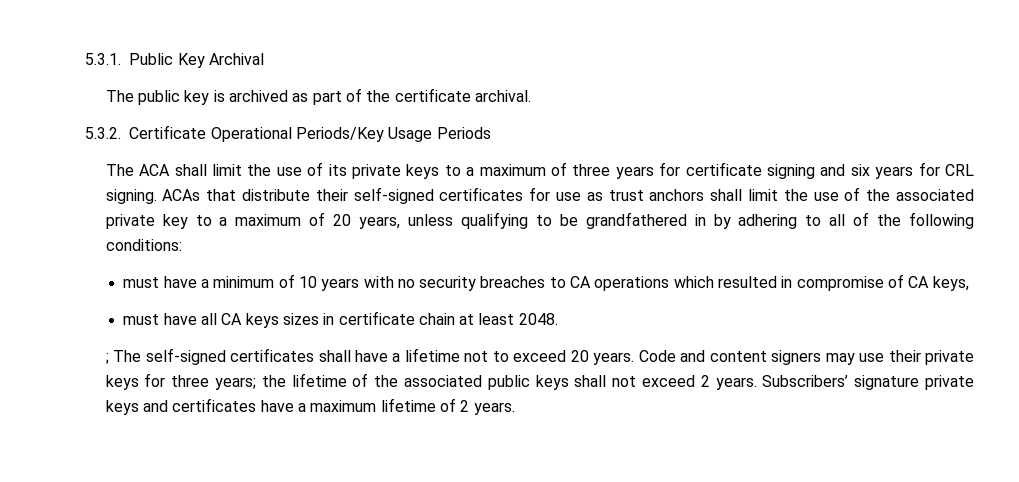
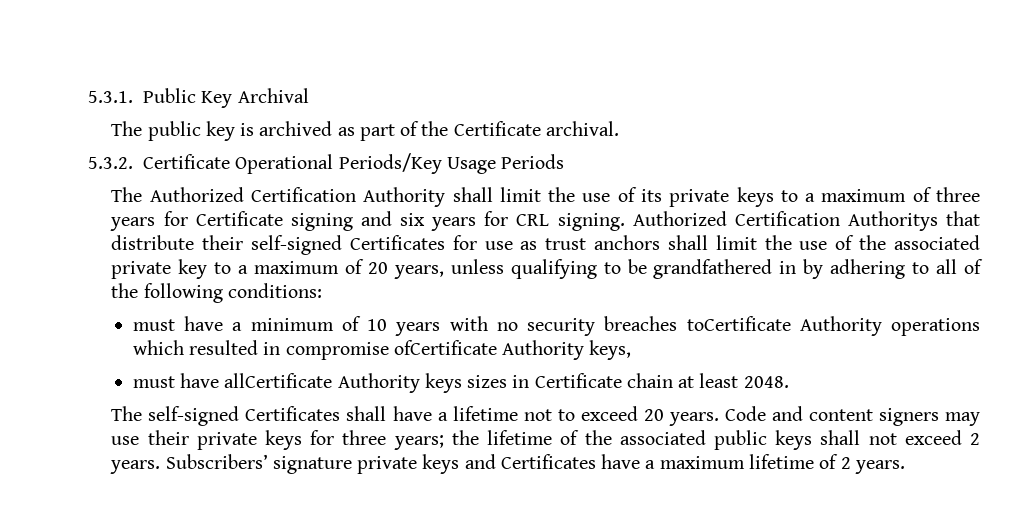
- The public key is archived as part of the certificate archival.
+ The public key is archived as part of the Certificate archival.
- The ACA shall limit the use of its private keys to a maximum of three years for certificate signing and six years for CRL signing.
+ The Authorized Certification Authority shall limit the use of its private keys to a maximum of three years for Certificate signing and six years for CRL signing.
- ACAs that distribute their self-signed certificates for use as trust anchors shall limit the use of the associated private key to a maximum of 20 years, unless qualifying to be grandfathered in by adhering to all of the following conditions:
+ Authorized Certification Authoritys that distribute their self-signed Certificates for use as trust anchors shall limit the use of the associated private key to a maximum of 20 years, unless qualifying to be grandfathered in by adhering to all of the following conditions:
- must have a minimum of 10 years with no security breaches to CA operations which resulted in compromise of CA keys,
+ must have a minimum of 10 years with no security breaches toCertificate Authority operations which resulted in compromise ofCertificate Authority keys,
- must have all CA keys sizes in certificate chain at least 2048.
+ must have allCertificate Authority keys sizes in Certificate chain at least 2048.
- ; The self-signed certificates shall have a lifetime not to exceed 20 years.
+ The self-signed Certificates shall have a lifetime not to exceed 20 years.
- Subscribers’ signature private keys and certificates have a maximum lifetime of 2 years.
+ Subscribers’ signature private keys and Certificates have a maximum lifetime of 2 years.

